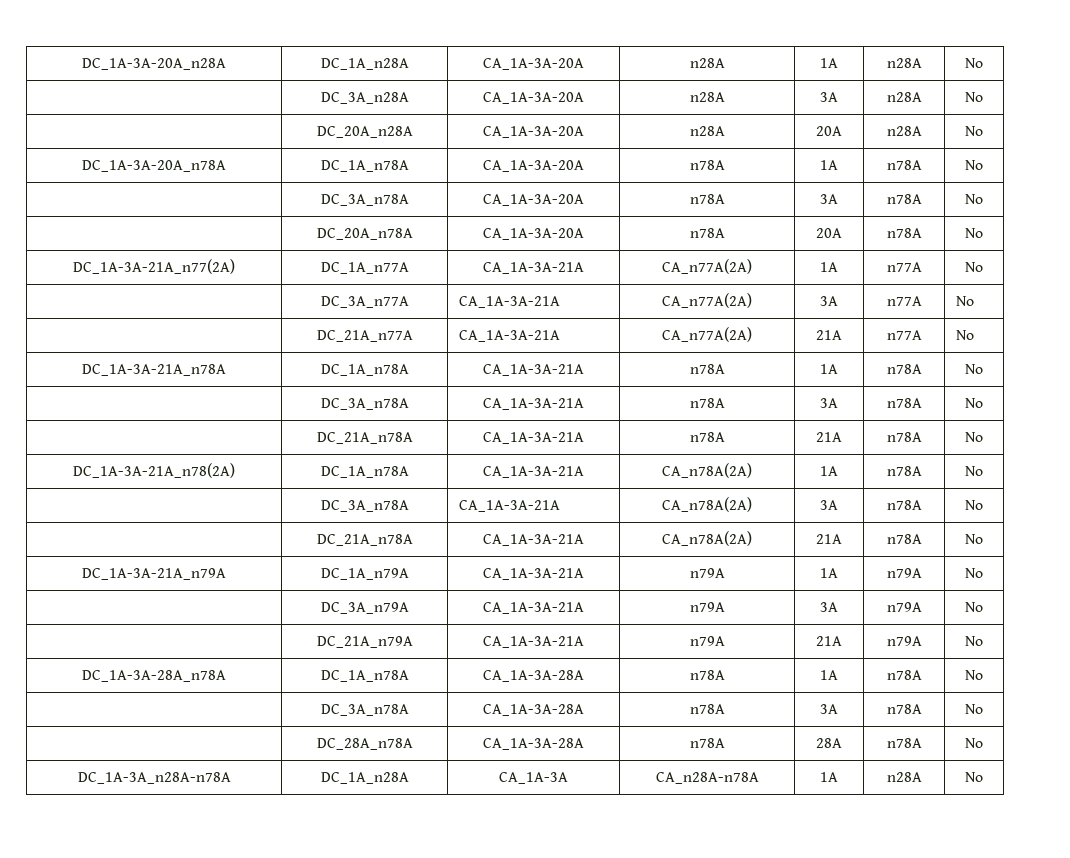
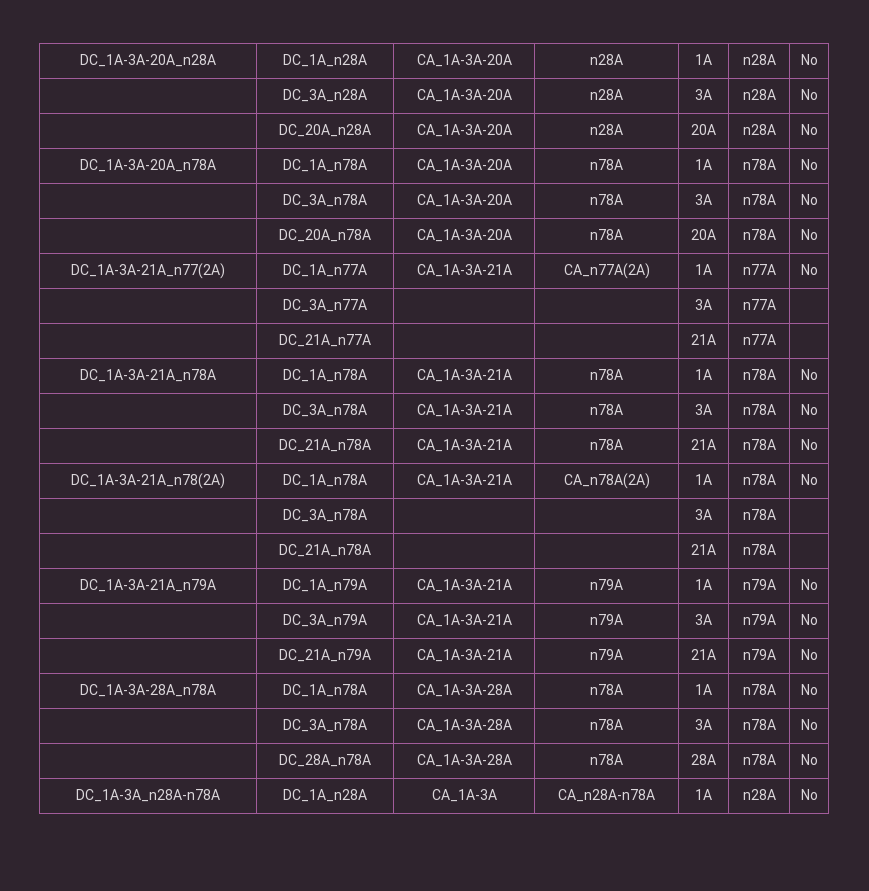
- | DC_3A_n77A | CA_1A-3A-21A | CA_n77A(2A) | 3A | n77A | No
+ | DC_3A_n77A | | | 3A | n77A |
- | DC_21A_n77A | CA_1A-3A-21A | CA_n77A(2A) | 21A | n77A | No
+ | DC_21A_n77A | | | 21A | n77A |
- | DC_3A_n78A | CA_1A-3A-21A | CA_n78A(2A) | 3A | n78A | No
- | DC_21A_n78A | CA_1A-3A-21A | CA_n78A(2A) | 21A | n78A | No
+ | DC_3A_n78A | | | 3A | n78A |
+ | DC_21A_n78A | | | 21A | n78A |

